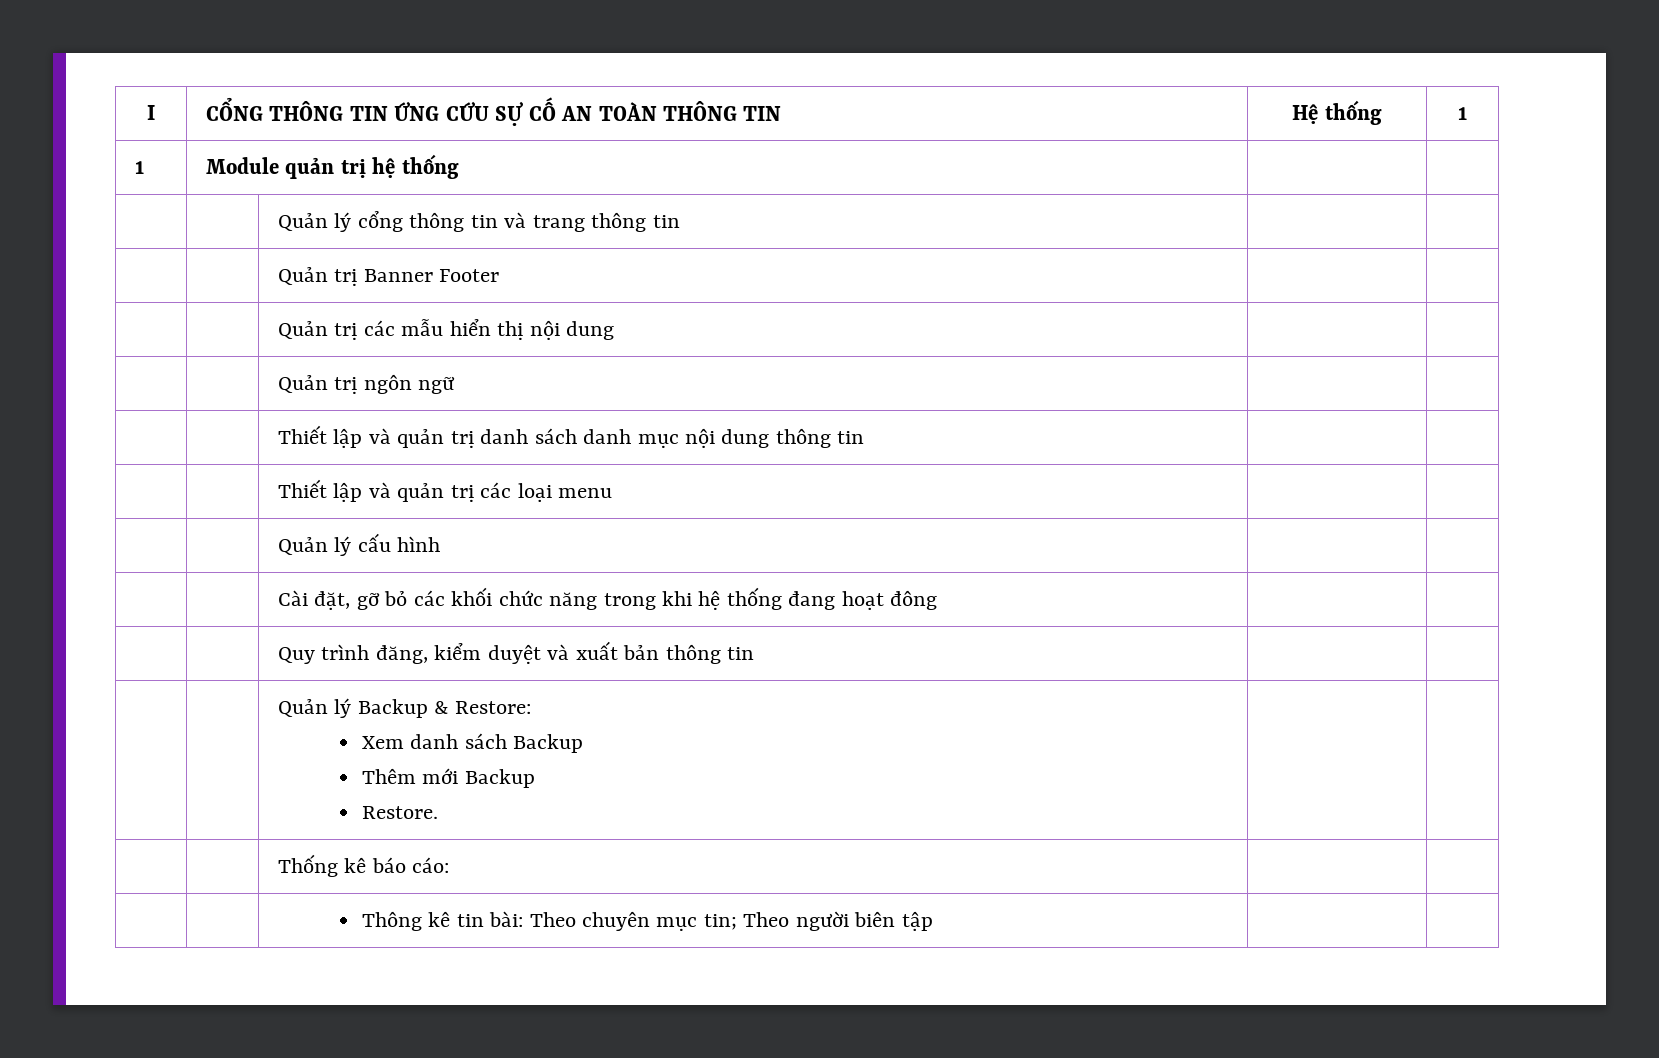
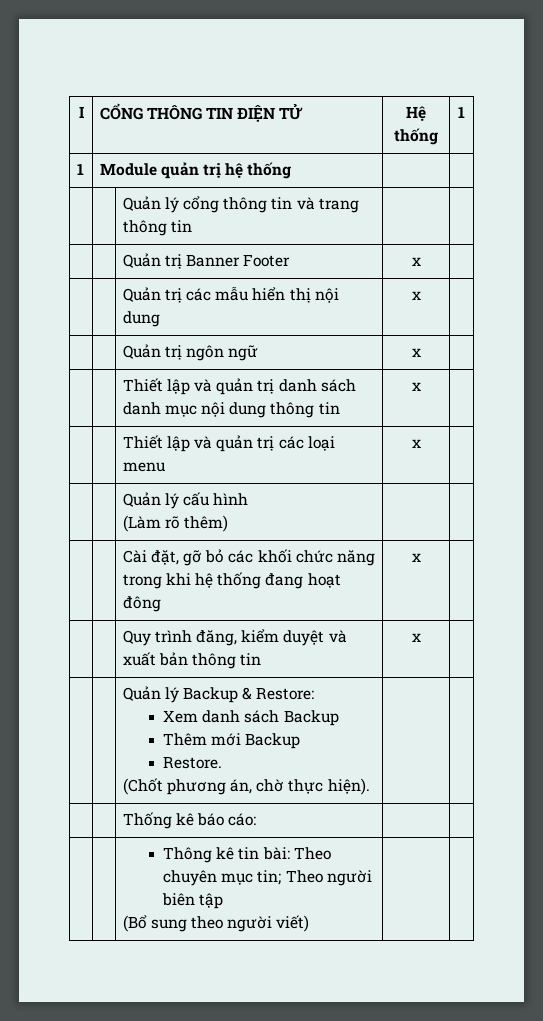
- I | CỔNG THÔNG TIN ỨNG CỨU SỰ CỐ AN TOÀN THÔNG TIN | Hệ thống | 1
+ I | CỔNG THÔNG TIN ĐIỆN TỬ | Hệ thống | 1
- | | Quản trị Banner Footer | |
+ | | Quản trị Banner Footer | x |
- | | Quản trị các mẫu hiển thị nội dung | |
+ | | Quản trị các mẫu hiển thị nội dung | x |
- | | Quản trị ngôn ngữ | |
+ | | Quản trị ngôn ngữ | x |
- | | Thiết lập và quản trị danh sách danh mục nội dung thông tin | |
+ | | Thiết lập và quản trị danh sách danh mục nội dung thông tin | x |
- | | Thiết lập và quản trị các loại menu | |
+ | | Thiết lập và quản trị các loại menu | x |
- | | Quản lý cấu hình | |
+ | | Quản lý cấu hình
+ (Làm rõ thêm) | |
- | | Cài đặt, gỡ bỏ các khối chức năng trong khi hệ thống đang hoạt đông | |
+ | | Cài đặt, gỡ bỏ các khối chức năng trong khi hệ thống đang hoạt đông | x |
- | | Quy trình đăng, kiểm duyệt và xuất bản thông tin | |
+ | | Quy trình đăng, kiểm duyệt và xuất bản thông tin | x |
  | | Quản lý Backup & Restore:
  Xem danh sách Backup
  Thêm mới Backup
- Restore. | |
+ Restore.
+ (Chốt phương án, chờ thực hiện). | |
- | | Thông kê tin bài: Theo chuyên mục tin; Theo người biên tập | |
+ | | Thông kê tin bài: Theo chuyên mục tin; Theo người biên tập
+ (Bổ sung theo người viết) | |

